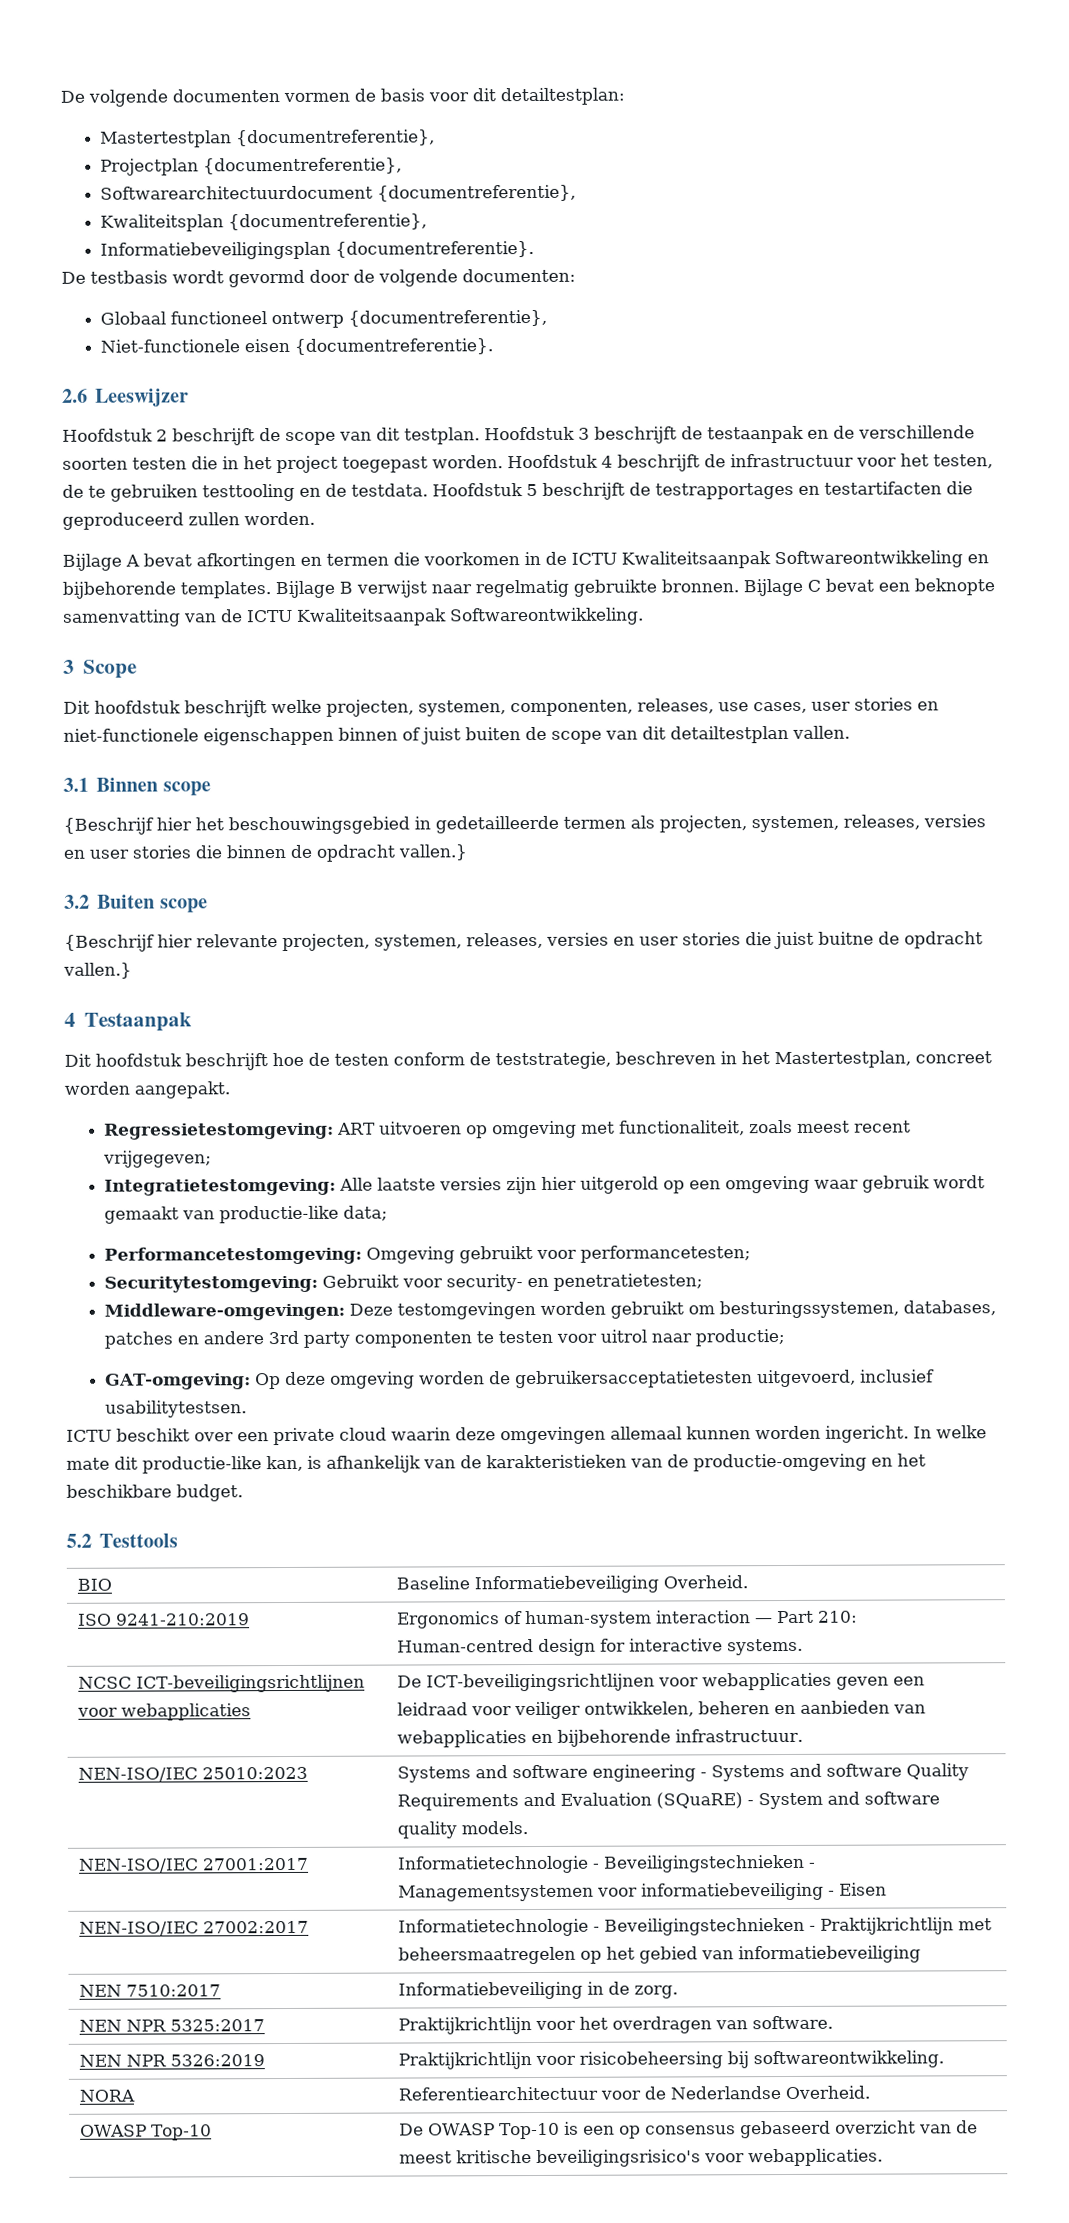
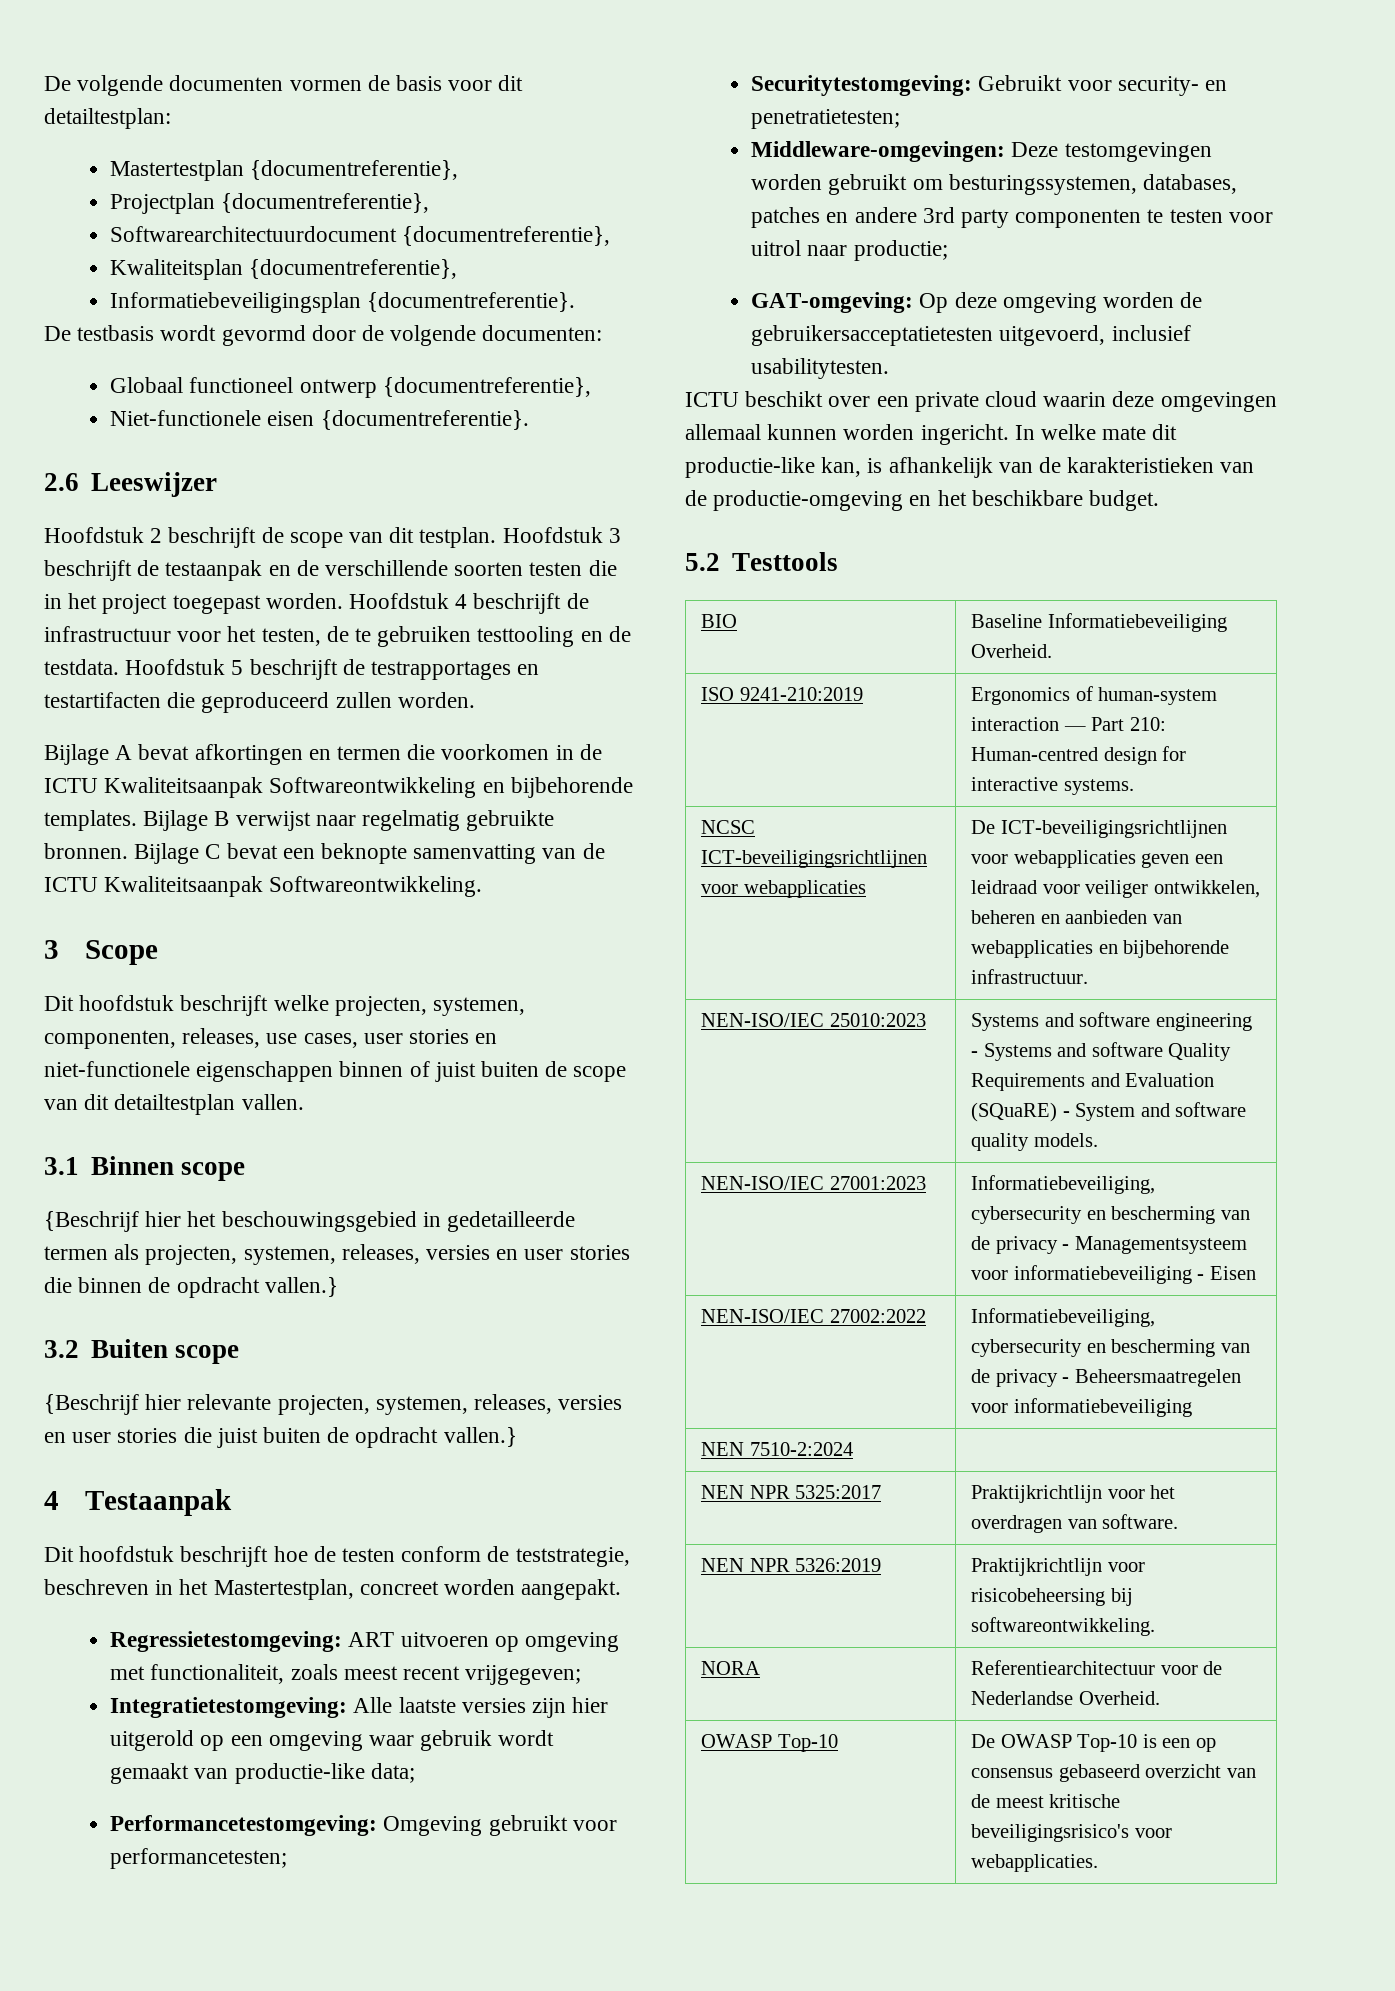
- {Beschrijf hier relevante projecten, systemen, releases, versies en user stories die juist buitne de opdracht vallen.}
+ {Beschrijf hier relevante projecten, systemen, releases, versies en user stories die juist buiten de opdracht vallen.}
- GAT-omgeving: Op deze omgeving worden de gebruikersacceptatietesten uitgevoerd, inclusief usabilitytestsen.
+ GAT-omgeving: Op deze omgeving worden de gebruikersacceptatietesten uitgevoerd, inclusief usabilitytesten.
- NEN-ISO/IEC 27001:2017 | Informatietechnologie - Beveiligingstechnieken - Managementsystemen voor informatiebeveiliging - Eisen
+ NEN-ISO/IEC 27001:2023 | Informatiebeveiliging, cybersecurity en bescherming van de privacy - Managementsysteem voor informatiebeveiliging - Eisen
- NEN-ISO/IEC 27002:2017 | Informatietechnologie - Beveiligingstechnieken - Praktijkrichtlijn met beheersmaatregelen op het gebied van informatiebeveiliging
- NEN 7510:2017 | Informatiebeveiliging in de zorg.
+ NEN-ISO/IEC 27002:2022 | Informatiebeveiliging, cybersecurity en bescherming van de privacy - Beheersmaatregelen voor informatiebeveiliging
+ NEN 7510-2:2024 |

